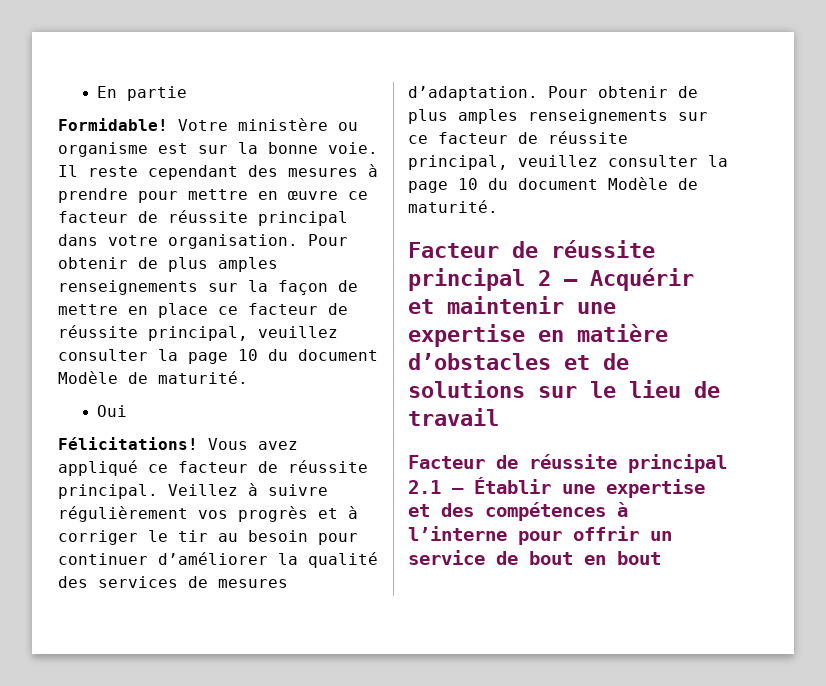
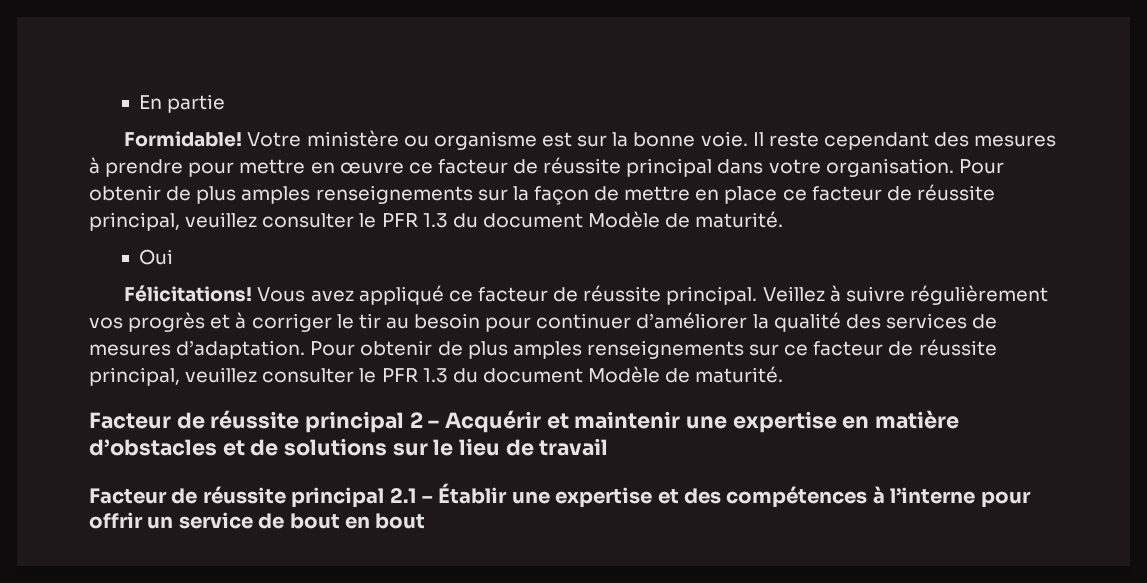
- Pour obtenir de plus amples renseignements sur la façon de mettre en place ce facteur de réussite principal, veuillez consulter la page 10 du document Modèle de maturité.
+ Pour obtenir de plus amples renseignements sur la façon de mettre en place ce facteur de réussite principal, veuillez consulter le PFR 1.3 du document Modèle de maturité.
- Pour obtenir de plus amples renseignements sur ce facteur de réussite principal, veuillez consulter la page 10 du document Modèle de maturité.
+ Pour obtenir de plus amples renseignements sur ce facteur de réussite principal, veuillez consulter le PFR 1.3 du document Modèle de maturité.

